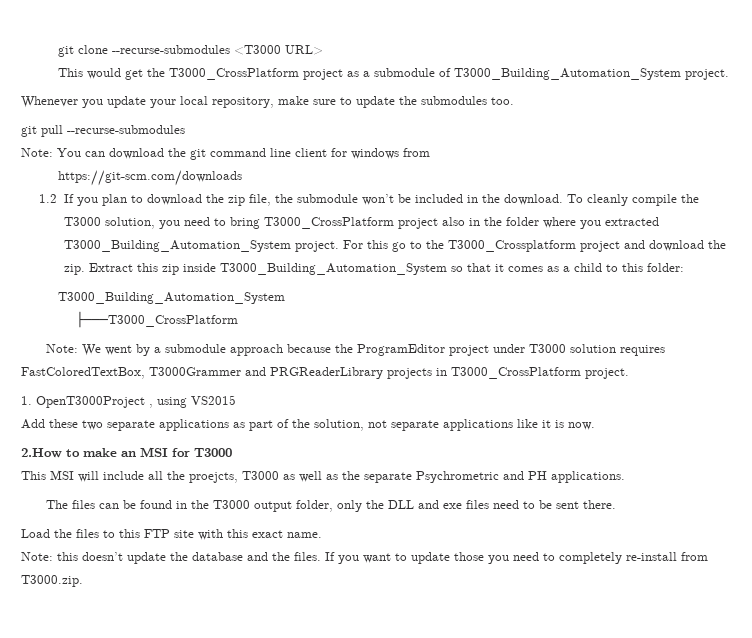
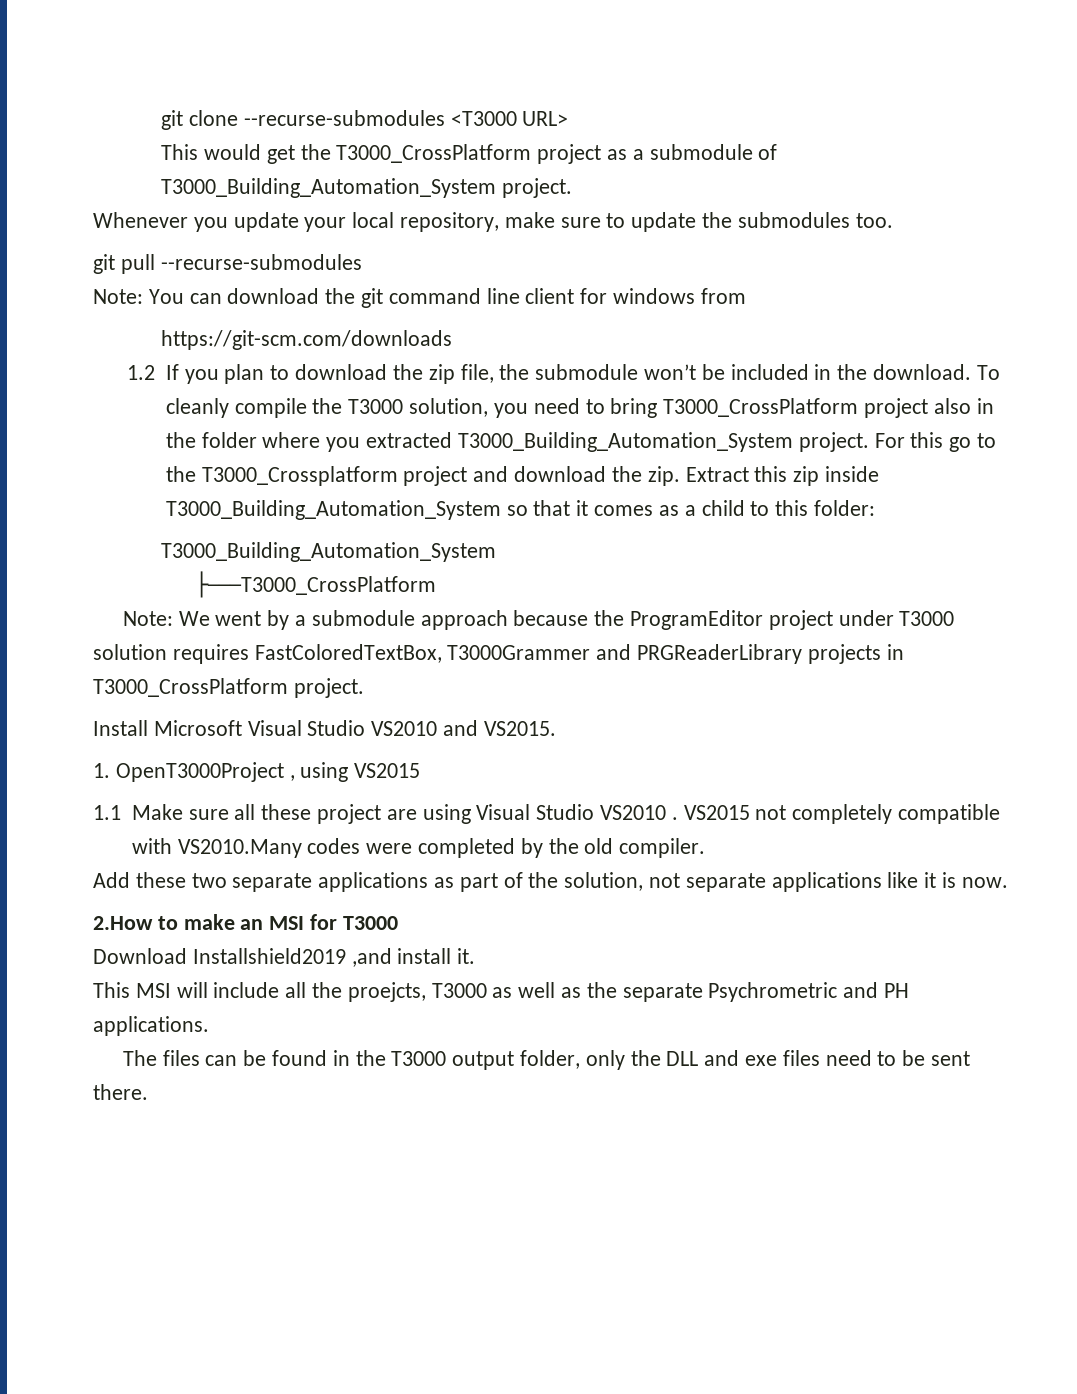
+ Install Microsoft Visual Studio VS2010 and VS2015.
+ 1.1 Make sure all these project are using Visual Studio VS2010 . VS2015 not completely compatible with VS2010.Many codes were completed by the old compiler.
+ Download Installshield2019 ,and install it.
- Load the files to this FTP site with this exact name.
- Note: this doesn’t update the database and the files. If you want to update those you need to completely re-install from T3000.zip.

